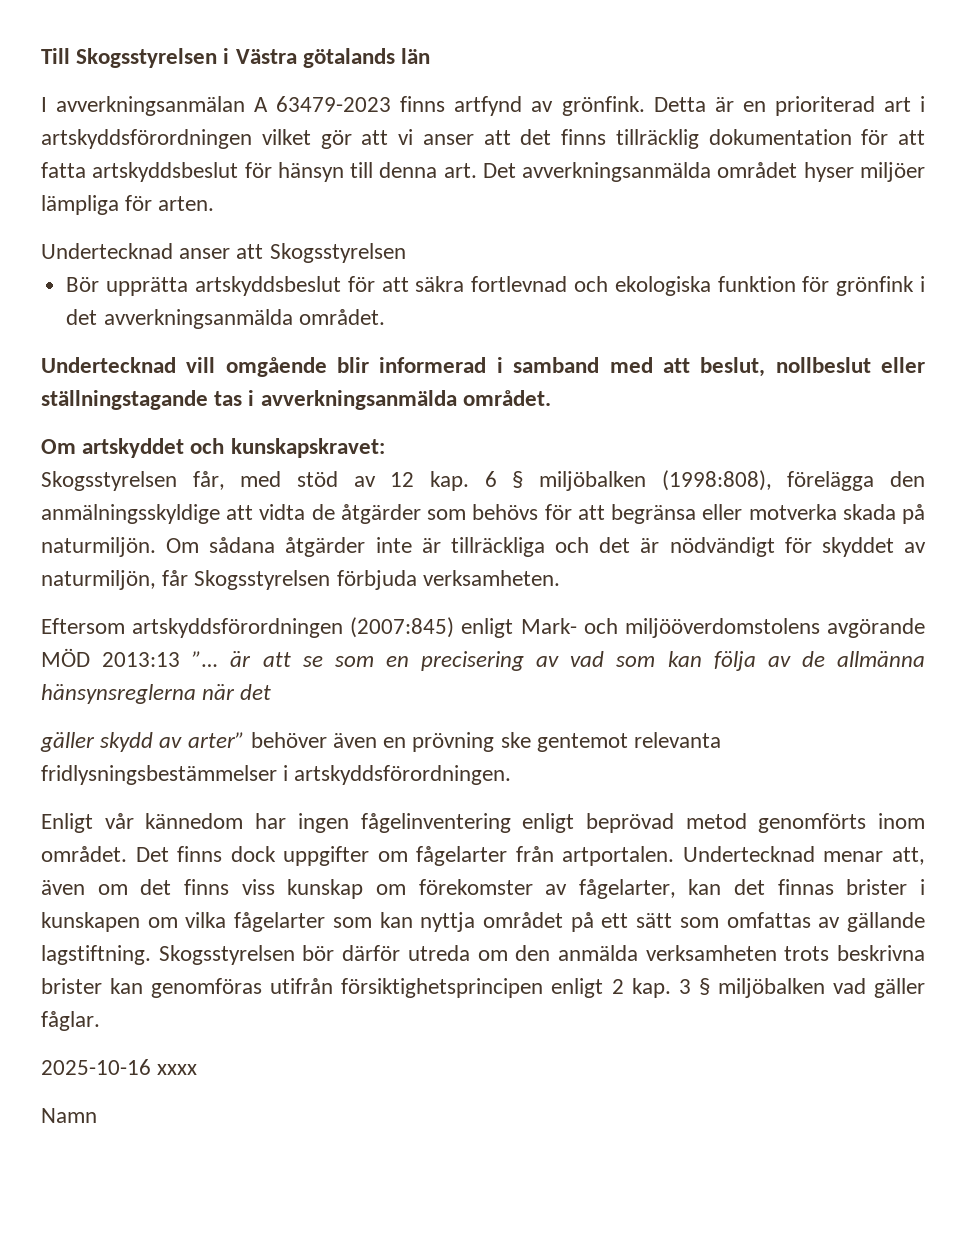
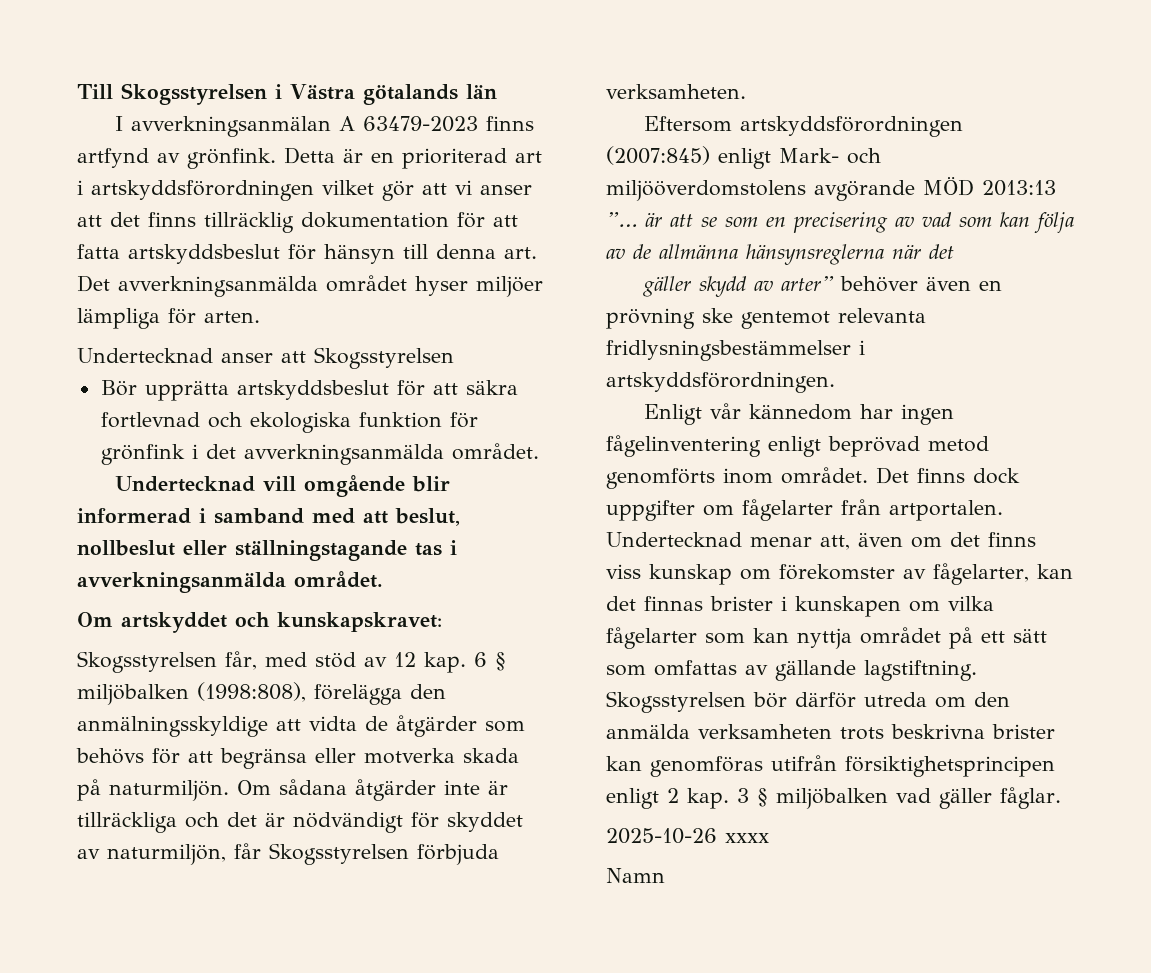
- 2025-10-16 xxxx
+ 2025-10-26 xxxx

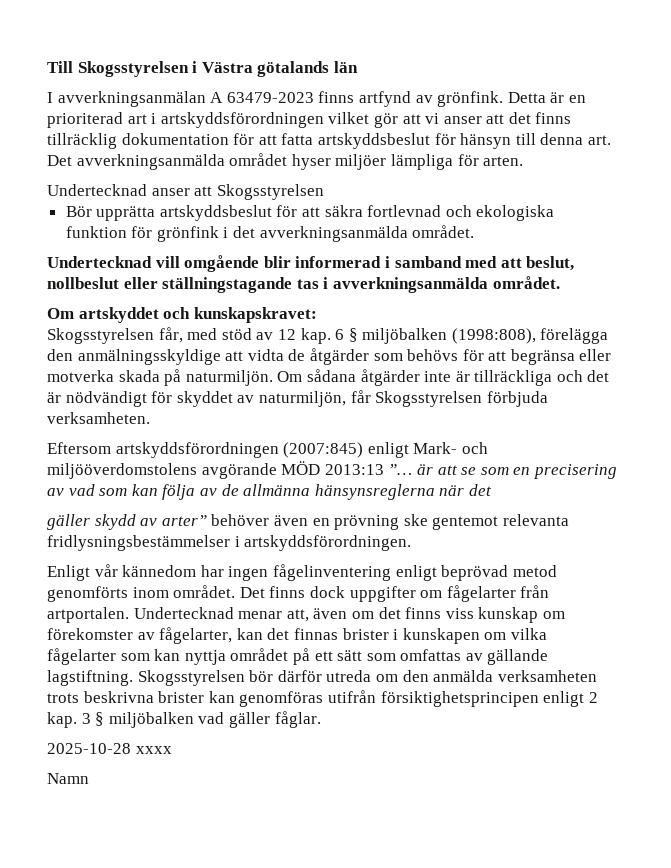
- 2025-10-26 xxxx
+ 2025-10-28 xxxx

